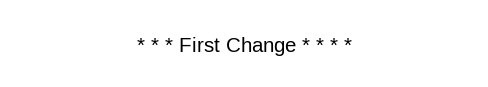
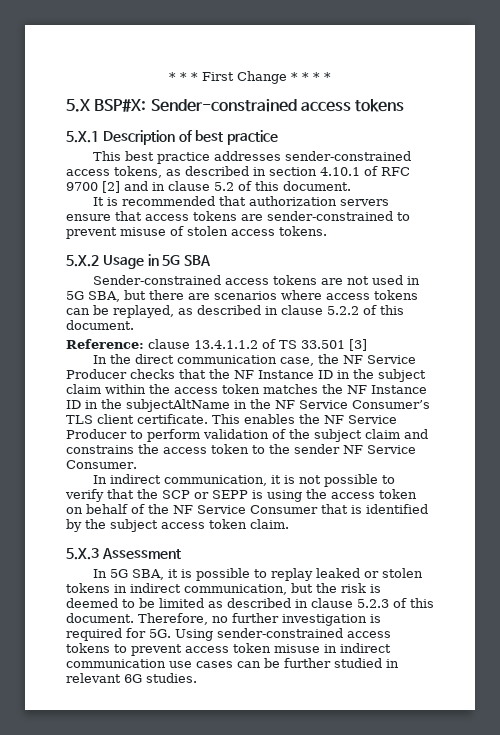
+ 5.X BSP#X: Sender-constrained access tokens
+ 5.X.1 Description of best practice
+ This best practice addresses sender-constrained access tokens, as described in section 4.10.1 of RFC 9700 [2] and in clause 5.2 of this document.
+ It is recommended that authorization servers ensure that access tokens are sender-constrained to prevent misuse of stolen access tokens.
+ 5.X.2 Usage in 5G SBA
+ Sender-constrained access tokens are not used in 5G SBA, but there are scenarios where access tokens can be replayed, as described in clause 5.2.2 of this document.
+ Reference: clause 13.4.1.1.2 of TS 33.501 [3]
+ In the direct communication case, the NF Service Producer checks that the NF Instance ID in the subject claim within the access token matches the NF Instance ID in the subjectAltName in the NF Service Consumer’s TLS client certificate. This enables the NF Service Producer to perform validation of the subject claim and constrains the access token to the sender NF Service Consumer.
+ In indirect communication, it is not possible to verify that the SCP or SEPP is using the access token on behalf of the NF Service Consumer that is identified by the subject access token claim.
+ 5.X.3 Assessment
+ In 5G SBA, it is possible to replay leaked or stolen tokens in indirect communication, but the risk is deemed to be limited as described in clause 5.2.3 of this document. Therefore, no further investigation is required for 5G. Using sender-constrained access tokens to prevent access token misuse in indirect communication use cases can be further studied in relevant 6G studies.

